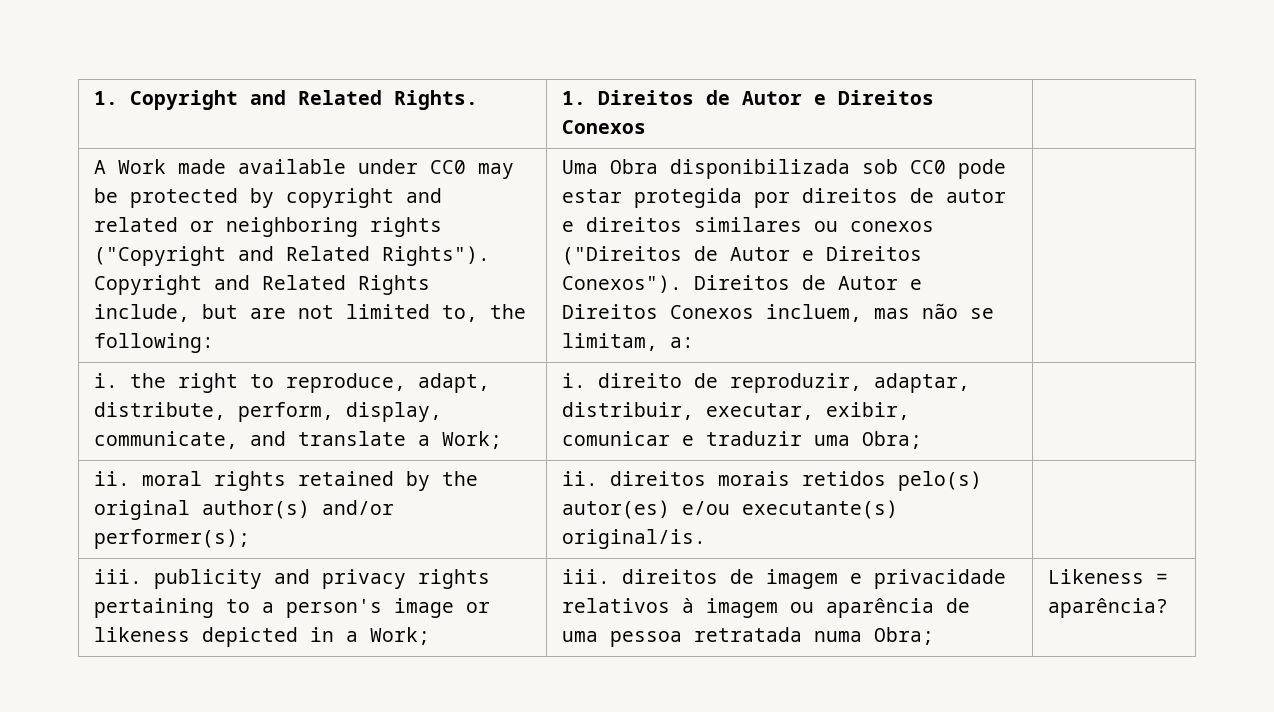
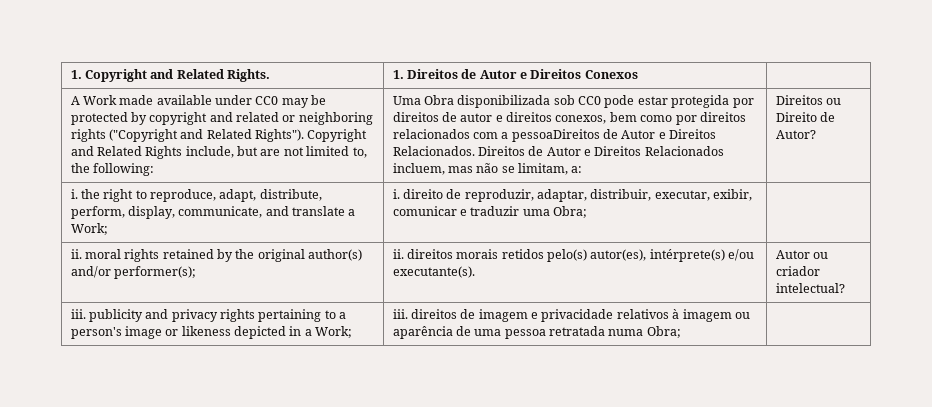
- Uma Obra disponibilizada sob CC0 pode estar protegida por direitos de autor e direitos similares ou conexos ("Direitos de Autor e Direitos Conexos"). Direitos de Autor e Direitos Conexos incluem, mas não se limitam, a:
+ Uma Obra disponibilizada sob CC0 pode estar protegida por direitos de autor e direitos conexos, bem como por direitos relacionados com a pessoaDireitos de Autor e Direitos Relacionados. Direitos de Autor e Direitos Relacionados incluem, mas não se limitam, a:
+ Direitos ou Direito de Autor?
- ii. moral rights retained by the original author(s) and/or performer(s); | ii. direitos morais retidos pelo(s) autor(es) e/ou executante(s) original/is. |
+ ii. moral rights retained by the original author(s) and/or performer(s); | ii. direitos morais retidos pelo(s) autor(es), intérprete(s) e/ou executante(s). | Autor ou criador intelectual?
- iii. publicity and privacy rights pertaining to a person's image or likeness depicted in a Work; | iii. direitos de imagem e privacidade relativos à imagem ou aparência de uma pessoa retratada numa Obra; | Likeness = aparência?
+ iii. publicity and privacy rights pertaining to a person's image or likeness depicted in a Work; | iii. direitos de imagem e privacidade relativos à imagem ou aparência de uma pessoa retratada numa Obra; |

